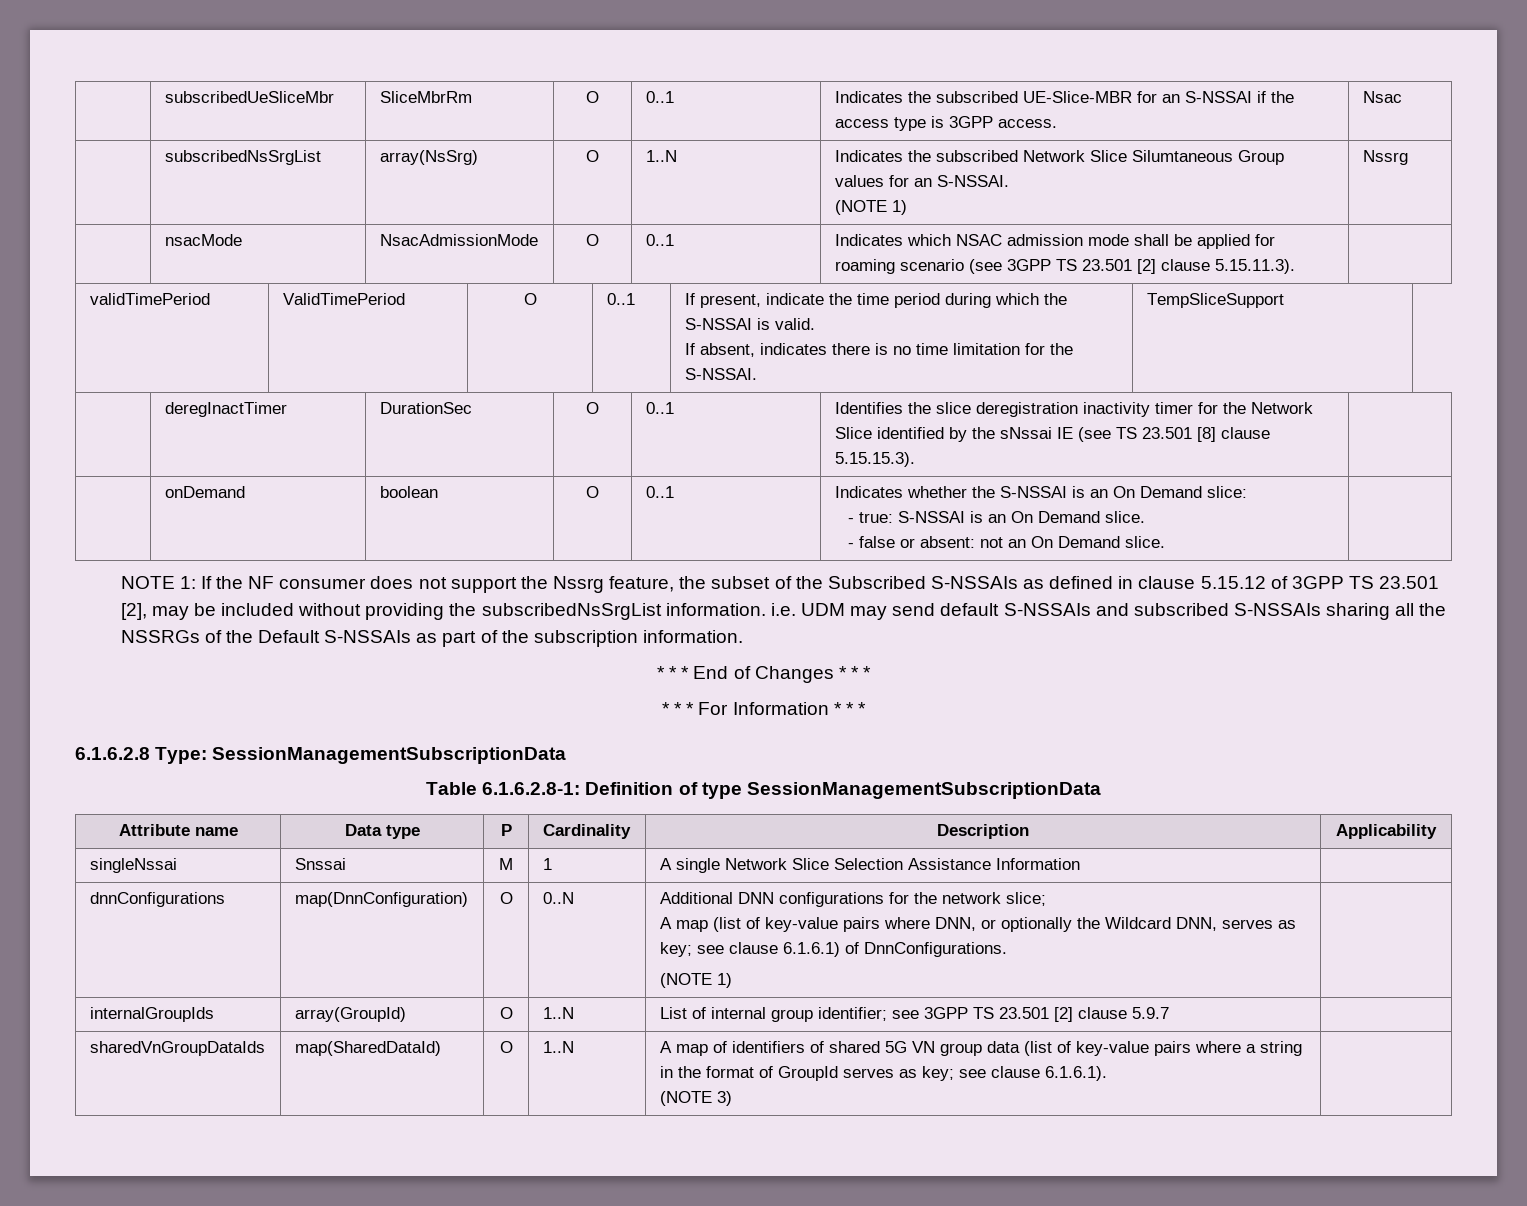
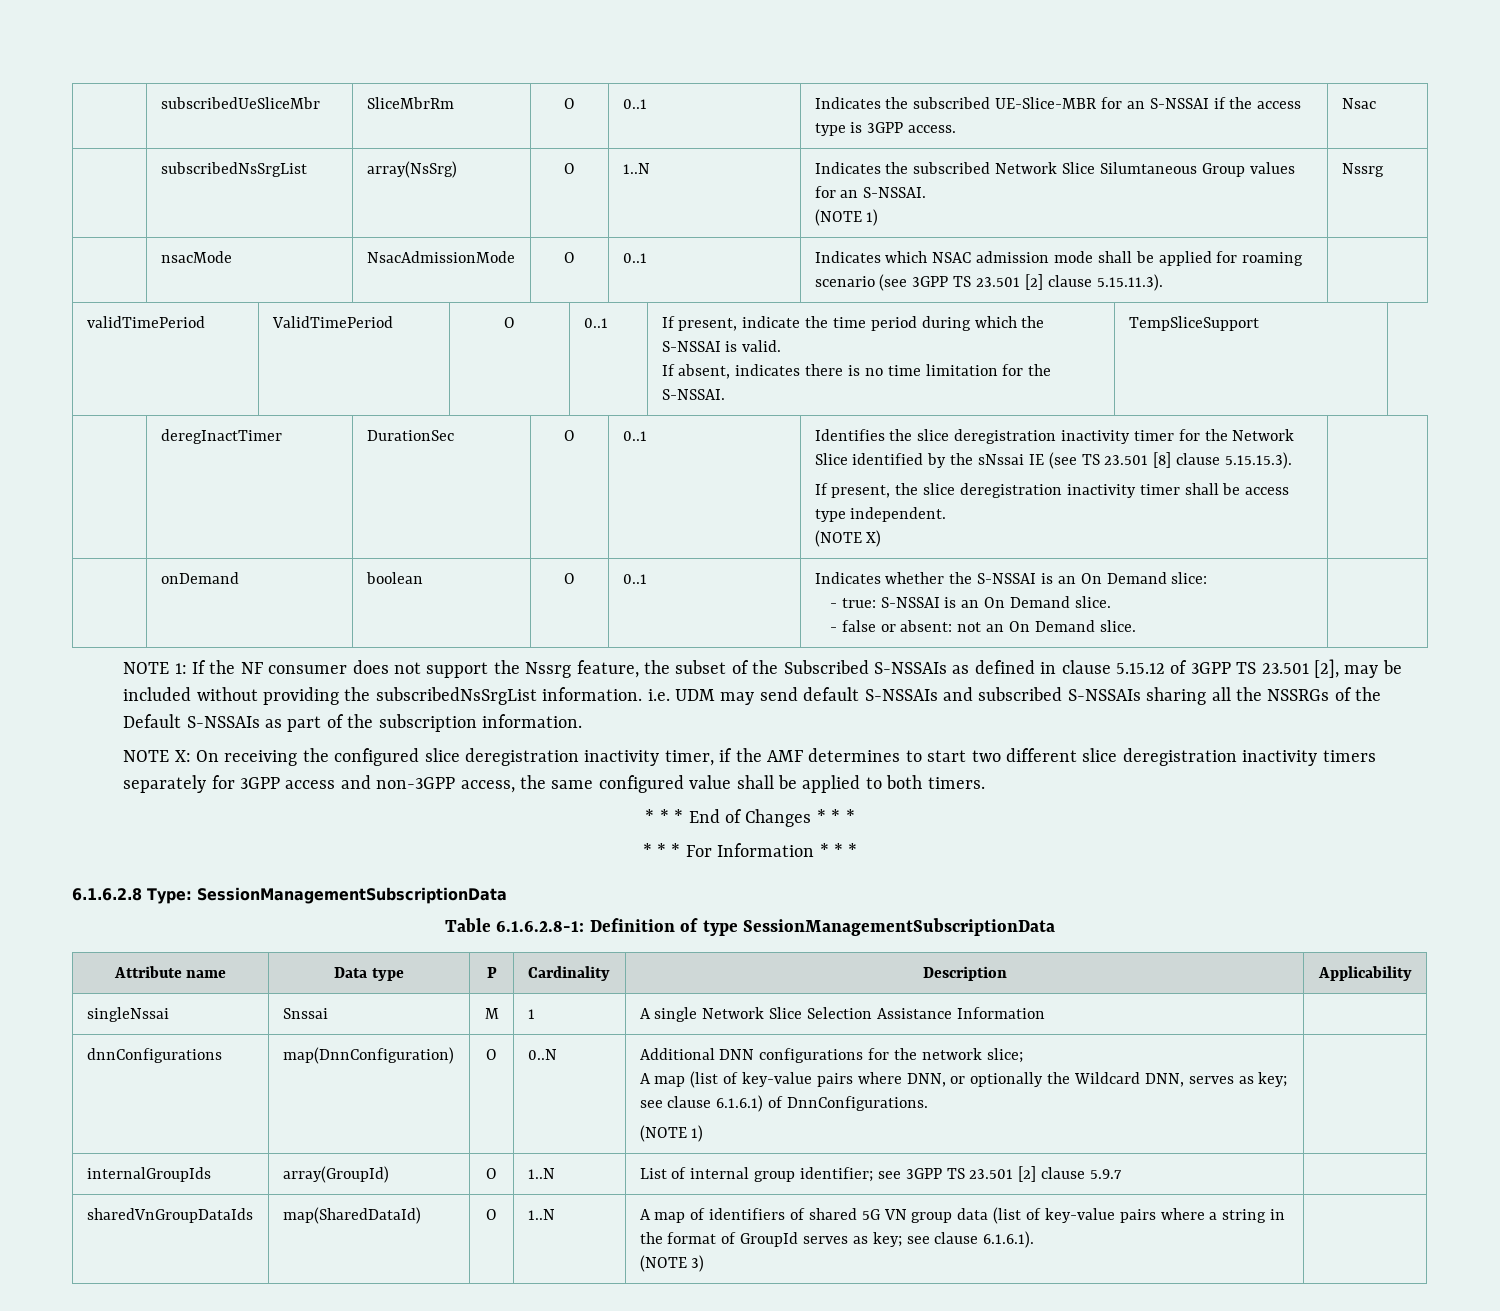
- | deregInactTimer | DurationSec | O | 0..1 | Identifies the slice deregistration inactivity timer for the Network Slice identified by the sNssai IE (see TS 23.501 [8] clause 5.15.15.3). |
+ | deregInactTimer | DurationSec | O | 0..1 | Identifies the slice deregistration inactivity timer for the Network Slice identified by the sNssai IE (see TS 23.501 [8] clause 5.15.15.3).
+ If present, the slice deregistration inactivity timer shall be access type independent.
+ (NOTE X) |
+ NOTE X: On receiving the configured slice deregistration inactivity timer, if the AMF determines to start two different slice deregistration inactivity timers separately for 3GPP access and non-3GPP access, the same configured value shall be applied to both timers.

